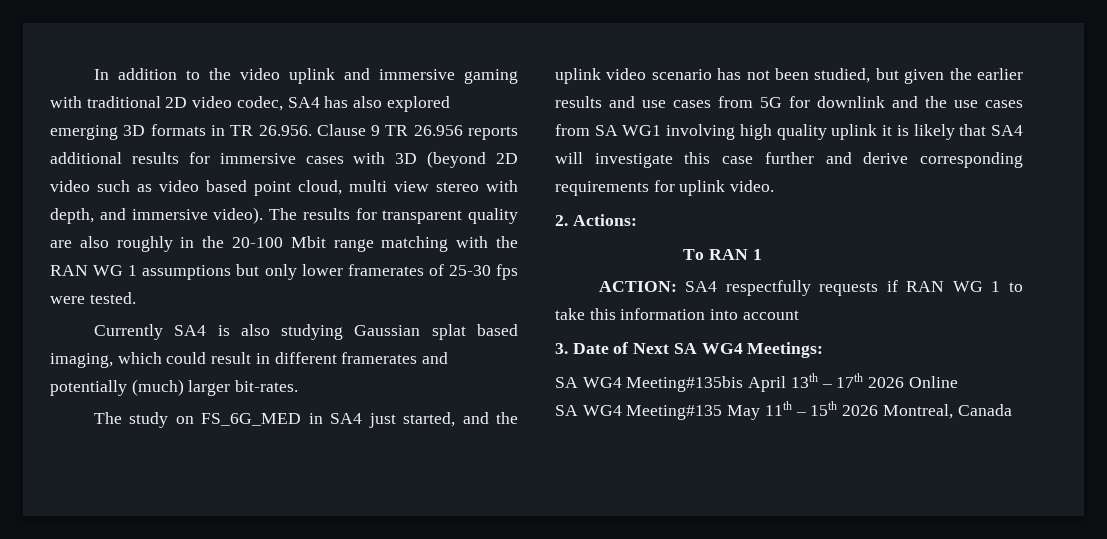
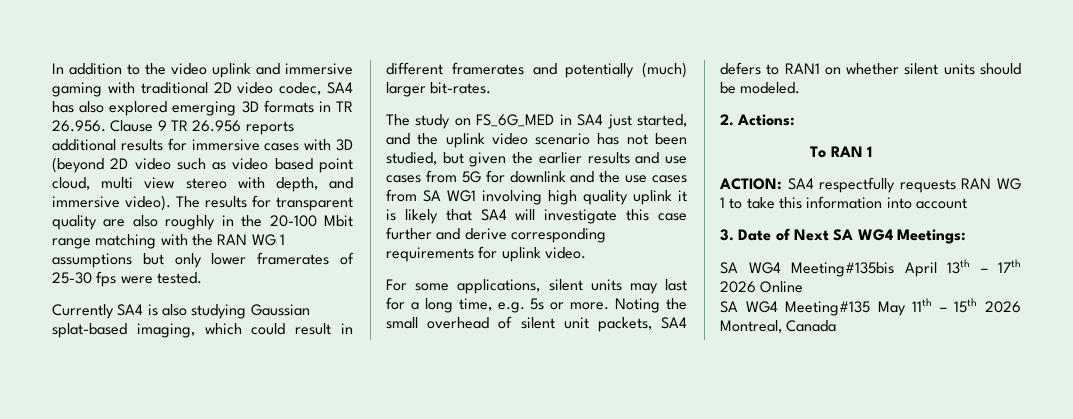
- Currently SA4 is also studying Gaussian splat based imaging, which could result in different framerates and potentially (much) larger bit-rates.
+ Currently SA4 is also studying Gaussian splat-based imaging, which could result in different framerates and potentially (much) larger bit-rates.
+ For some applications, silent units may last for a long time, e.g. 5s or more. Noting the small overhead of silent unit packets, SA4 defers to RAN1 on whether silent units should be modeled.
- ACTION: SA4 respectfully requests if RAN WG 1 to take this information into account
+ ACTION: SA4 respectfully requests RAN WG 1 to take this information into account

